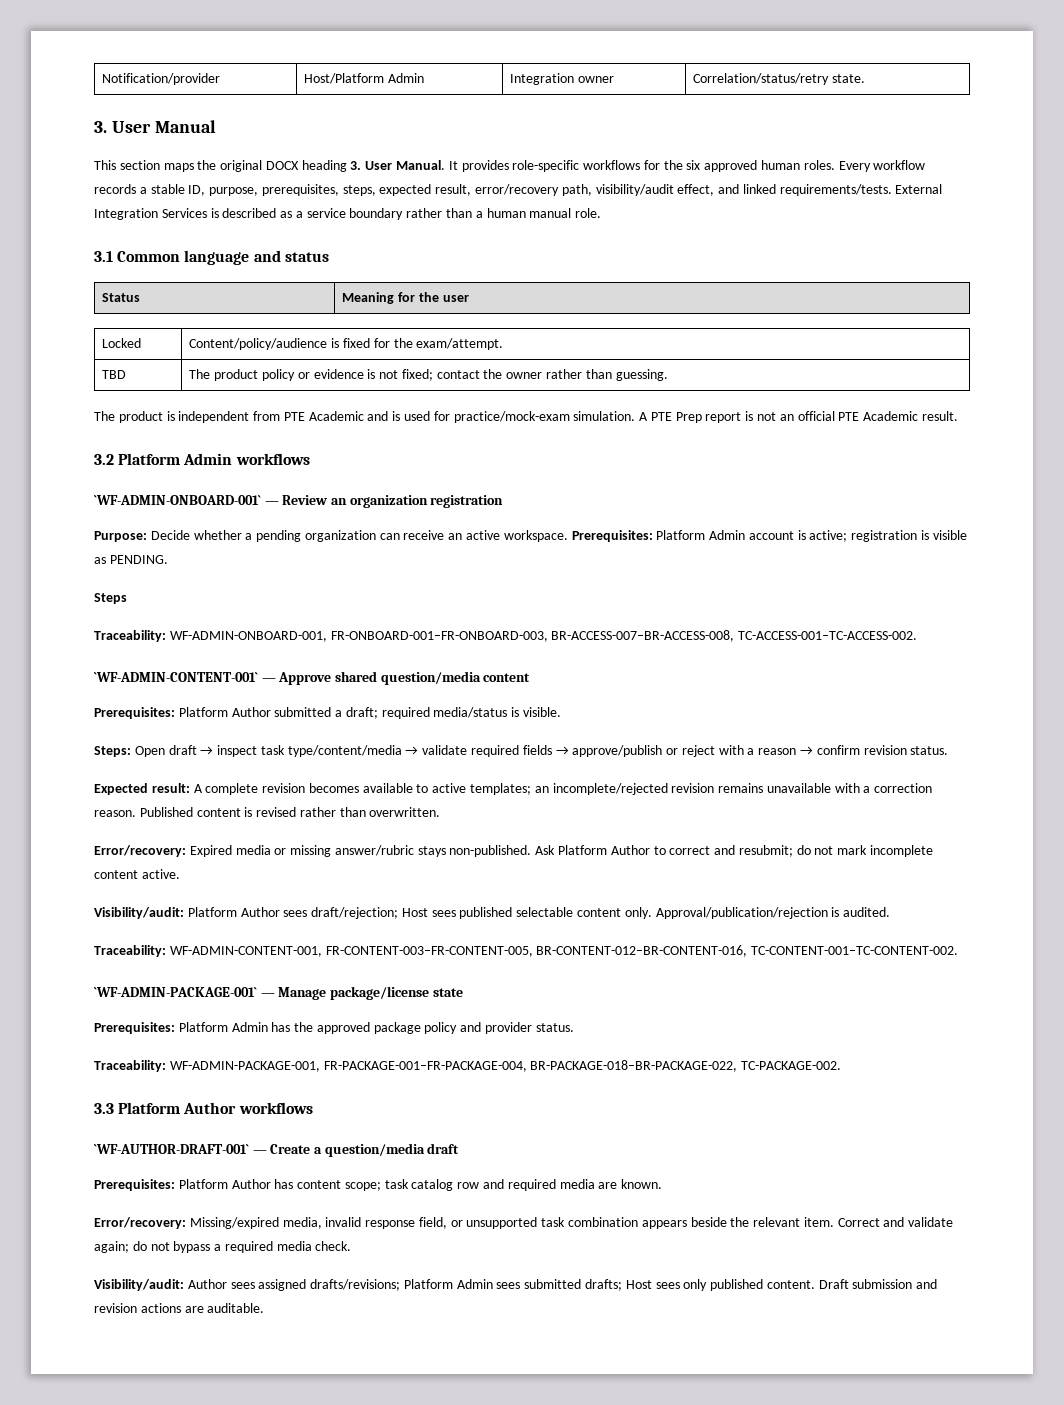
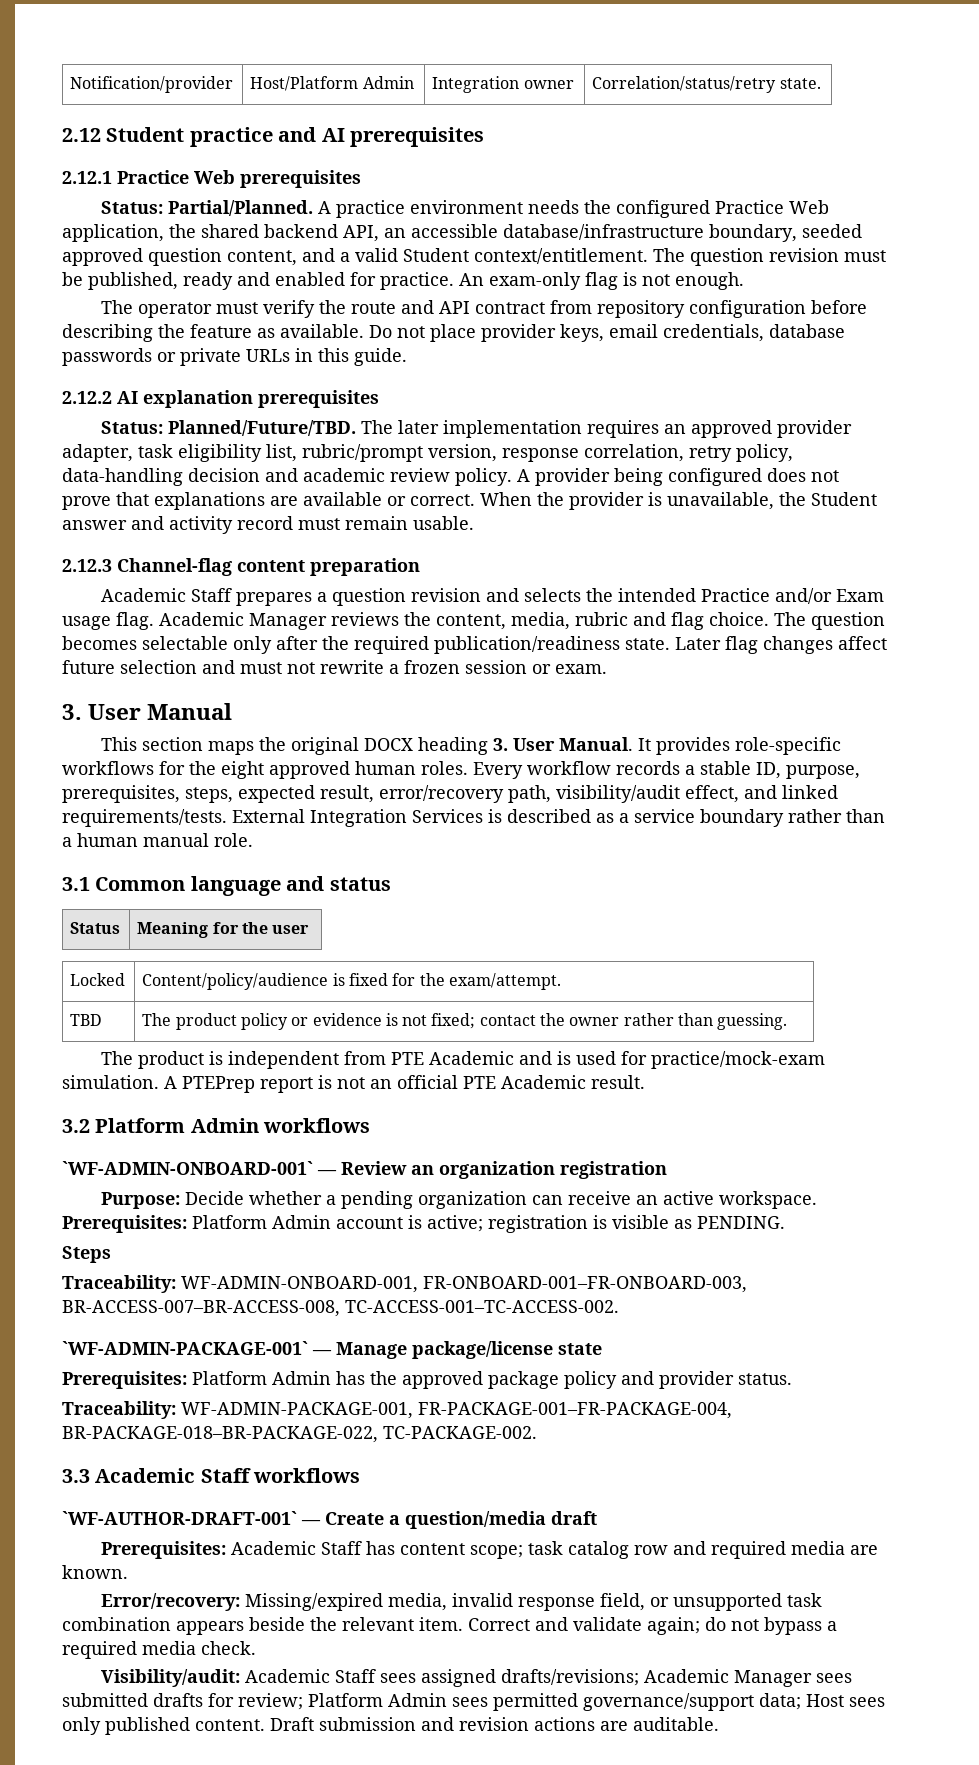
+ 2.12 Student practice and AI prerequisites
+ 2.12.1 Practice Web prerequisites
+ Status: Partial/Planned. A practice environment needs the configured Practice Web application, the shared backend API, an accessible database/infrastructure boundary, seeded approved question content, and a valid Student context/entitlement. The question revision must be published, ready and enabled for practice. An exam-only flag is not enough.
+ The operator must verify the route and API contract from repository configuration before describing the feature as available. Do not place provider keys, email credentials, database passwords or private URLs in this guide.
+ 2.12.2 AI explanation prerequisites
+ Status: Planned/Future/TBD. The later implementation requires an approved provider adapter, task eligibility list, rubric/prompt version, response correlation, retry policy, data-handling decision and academic review policy. A provider being configured does not prove that explanations are available or correct. When the provider is unavailable, the Student answer and activity record must remain usable.
+ 2.12.3 Channel-flag content preparation
+ Academic Staff prepares a question revision and selects the intended Practice and/or Exam usage flag. Academic Manager reviews the content, media, rubric and flag choice. The question becomes selectable only after the required publication/readiness state. Later flag changes affect future selection and must not rewrite a frozen session or exam.
- It provides role-specific workflows for the six approved human roles.
+ It provides role-specific workflows for the eight approved human roles.
- A PTE Prep report is not an official PTE Academic result.
+ A PTEPrep report is not an official PTE Academic result.
- `WF-ADMIN-CONTENT-001` — Approve shared question/media content
- Prerequisites: Platform Author submitted a draft; required media/status is visible.
- Steps: Open draft → inspect task type/content/media → validate required fields → approve/publish or reject with a reason → confirm revision status.
- Expected result: A complete revision becomes available to active templates; an incomplete/rejected revision remains unavailable with a correction reason. Published content is revised rather than overwritten.
- Error/recovery: Expired media or missing answer/rubric stays non-published. Ask Platform Author to correct and resubmit; do not mark incomplete content active.
- Visibility/audit: Platform Author sees draft/rejection; Host sees published selectable content only. Approval/publication/rejection is audited.
- Traceability: WF-ADMIN-CONTENT-001, FR-CONTENT-003–FR-CONTENT-005, BR-CONTENT-012–BR-CONTENT-016, TC-CONTENT-001–TC-CONTENT-002.
- 3.3 Platform Author workflows
+ 3.3 Academic Staff workflows
- Prerequisites: Platform Author has content scope; task catalog row and required media are known.
+ Prerequisites: Academic Staff has content scope; task catalog row and required media are known.
- Visibility/audit: Author sees assigned drafts/revisions; Platform Admin sees submitted drafts; Host sees only published content.
+ Visibility/audit: Academic Staff sees assigned drafts/revisions; Academic Manager sees submitted drafts for review; Platform Admin sees permitted governance/support data; Host sees only published content.

